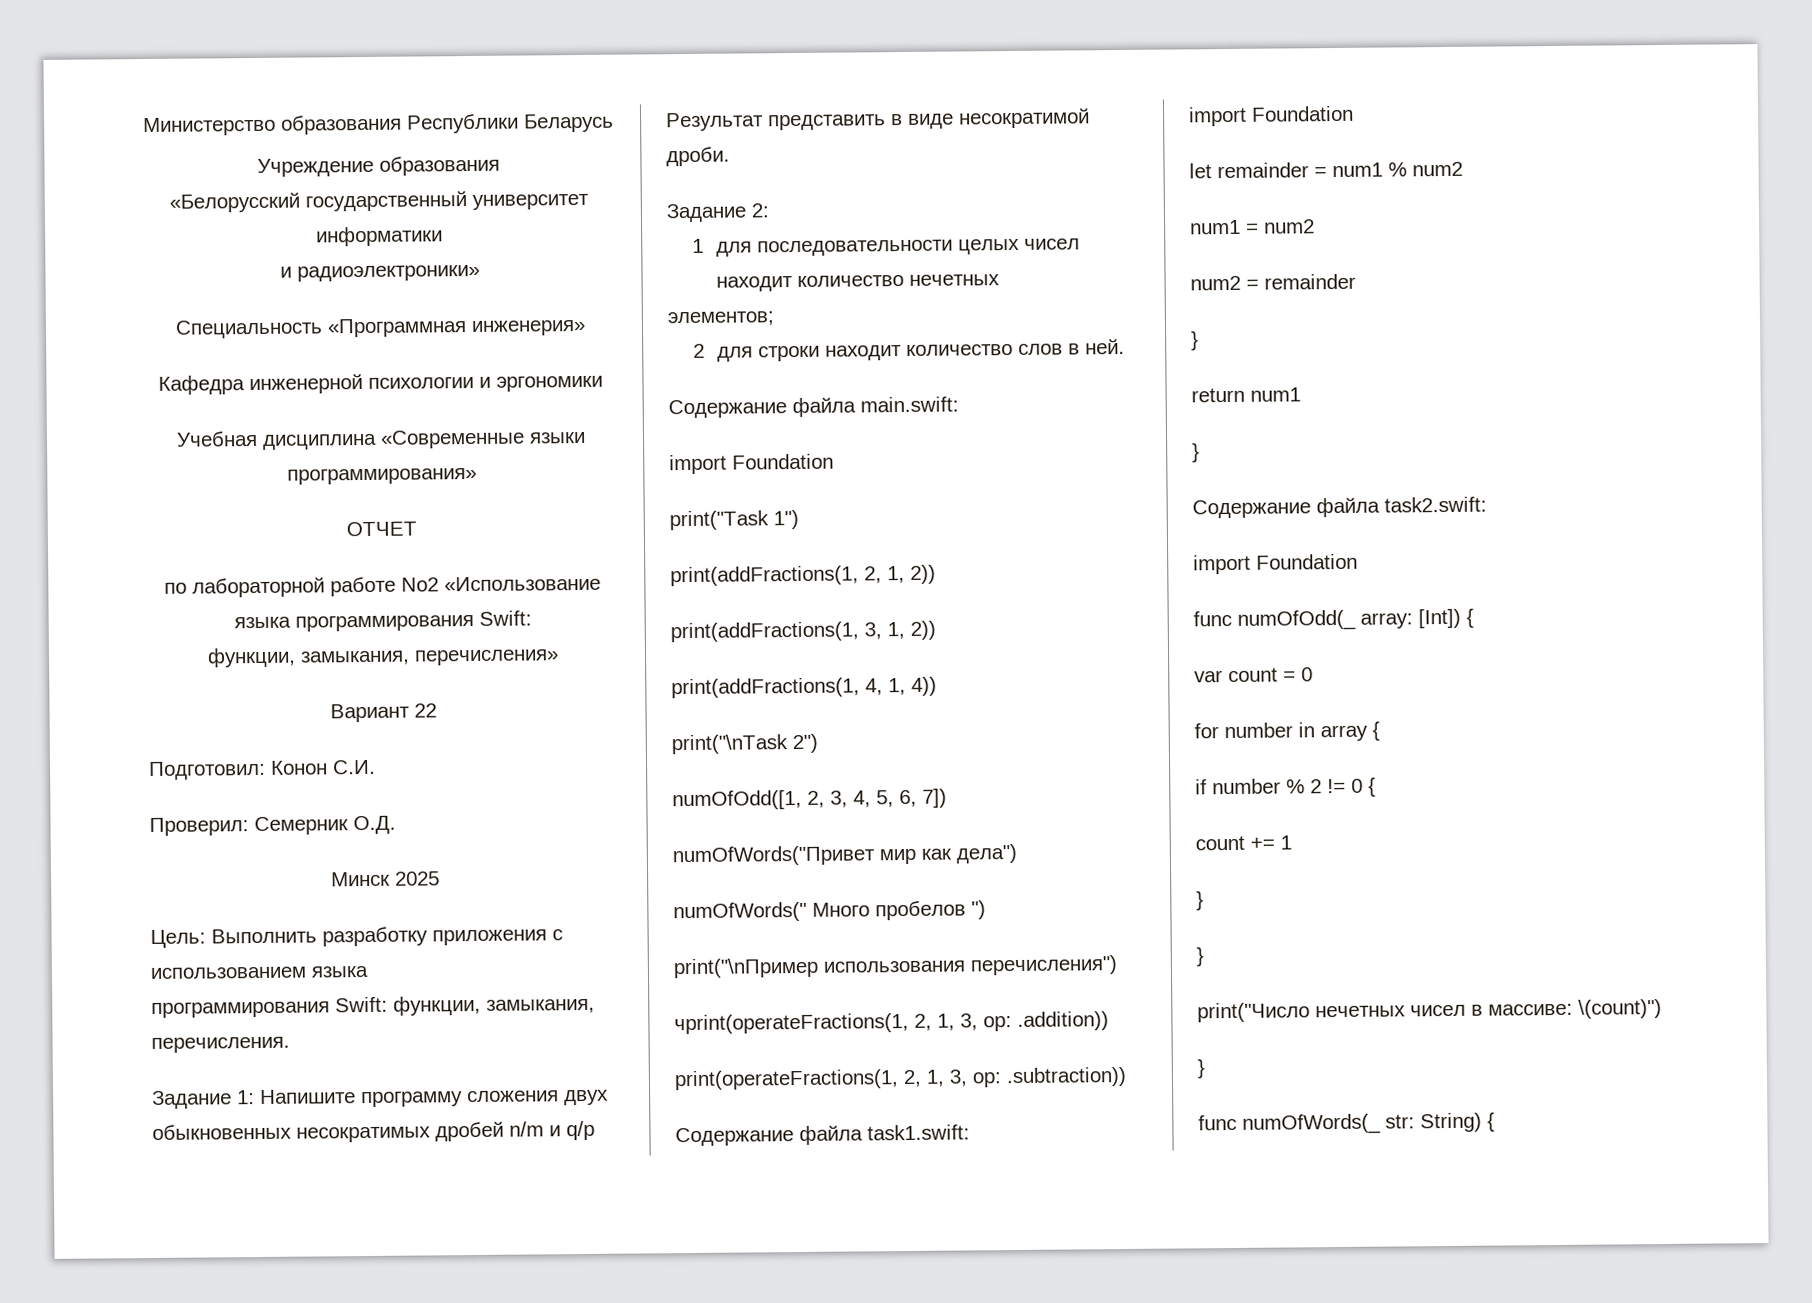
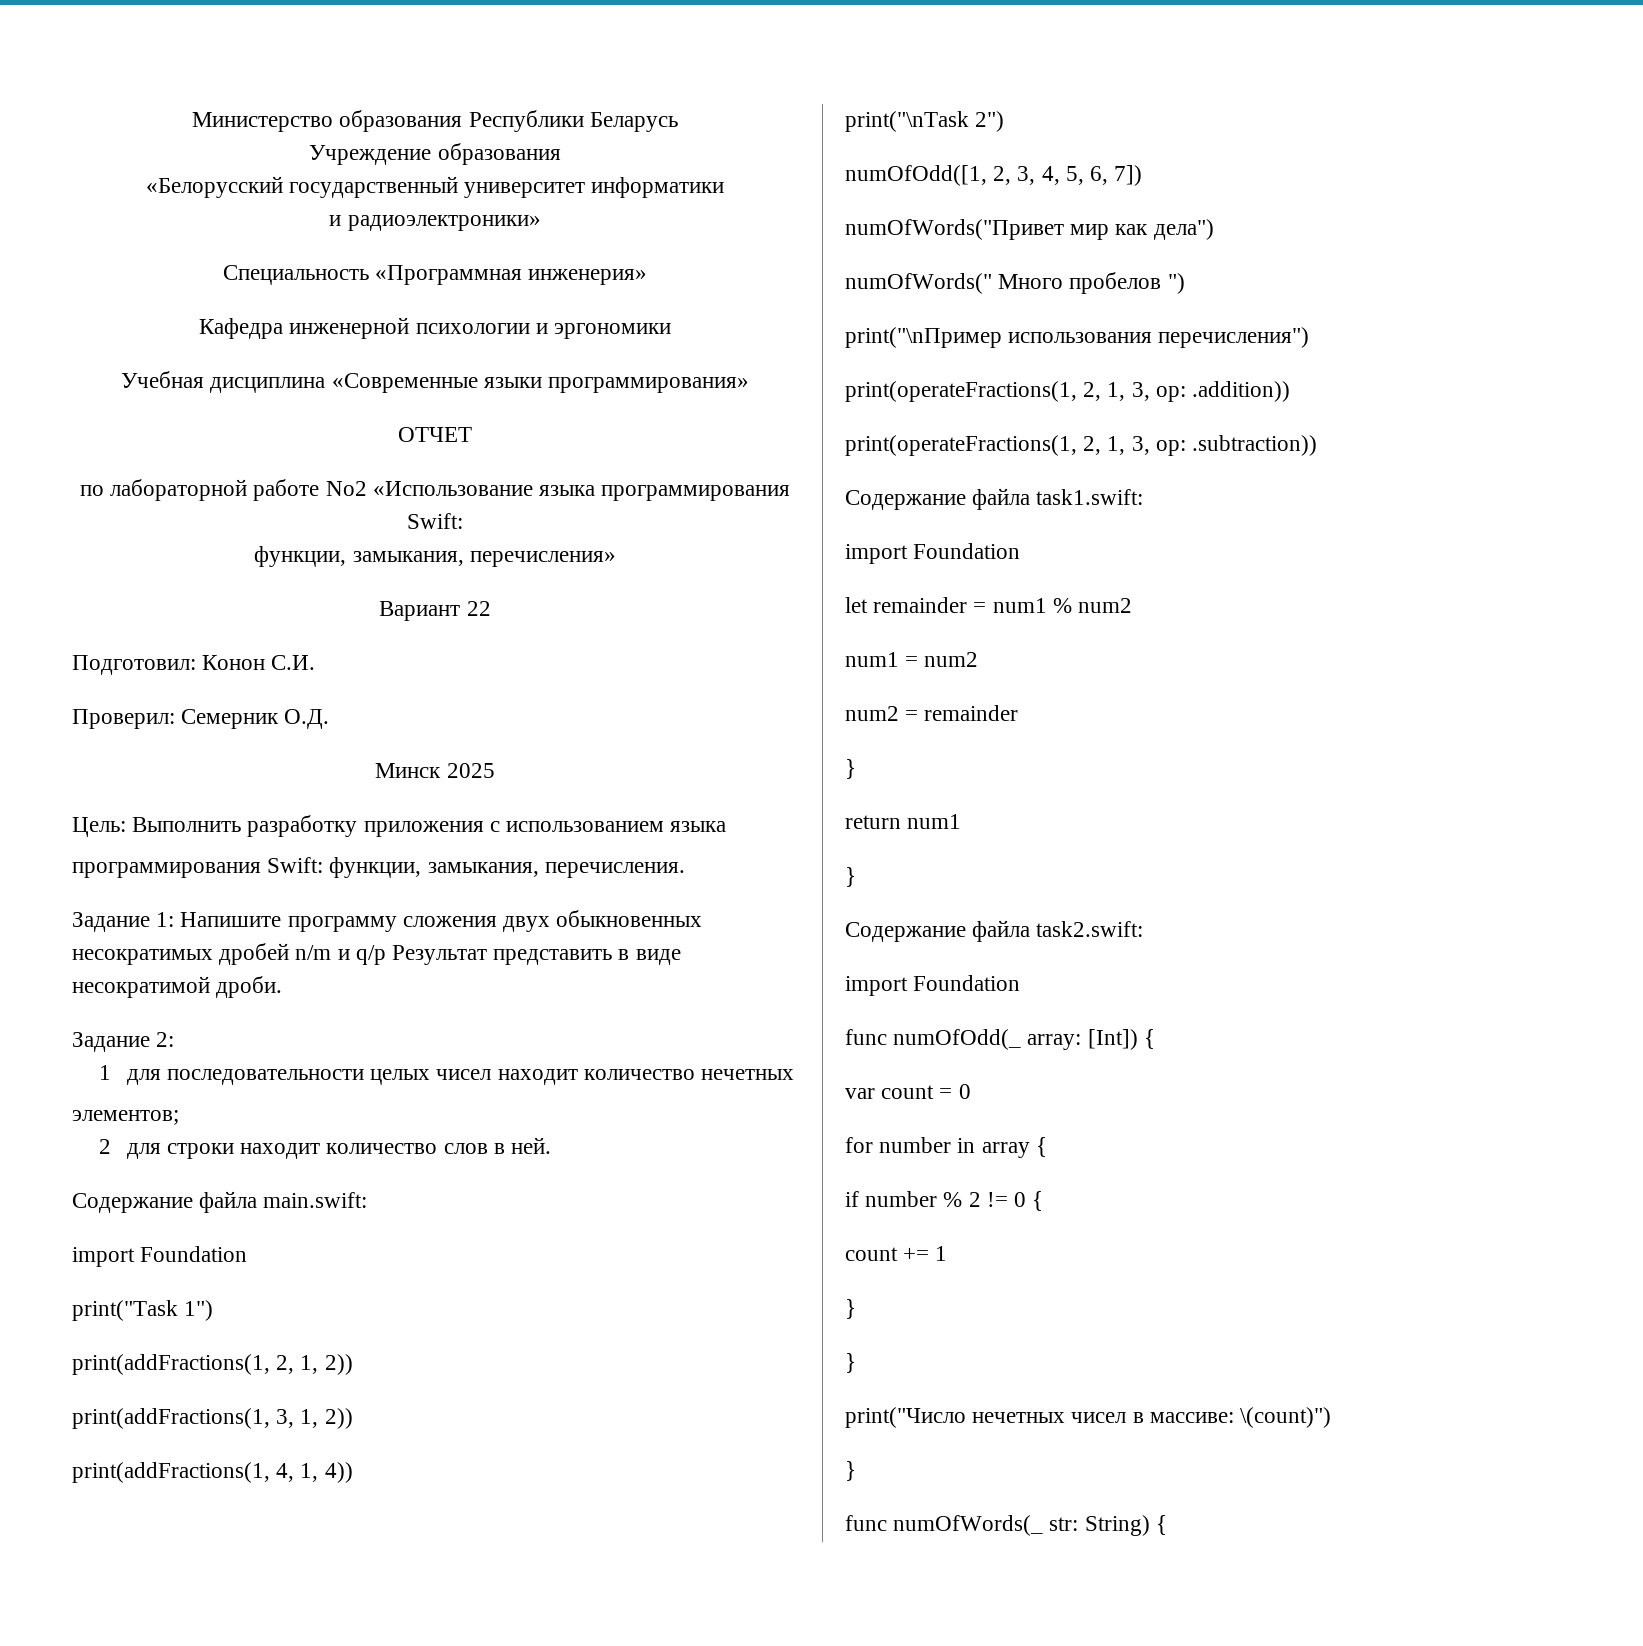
- чprint(operateFractions(1, 2, 1, 3, op: .addition))
+ print(operateFractions(1, 2, 1, 3, op: .addition))

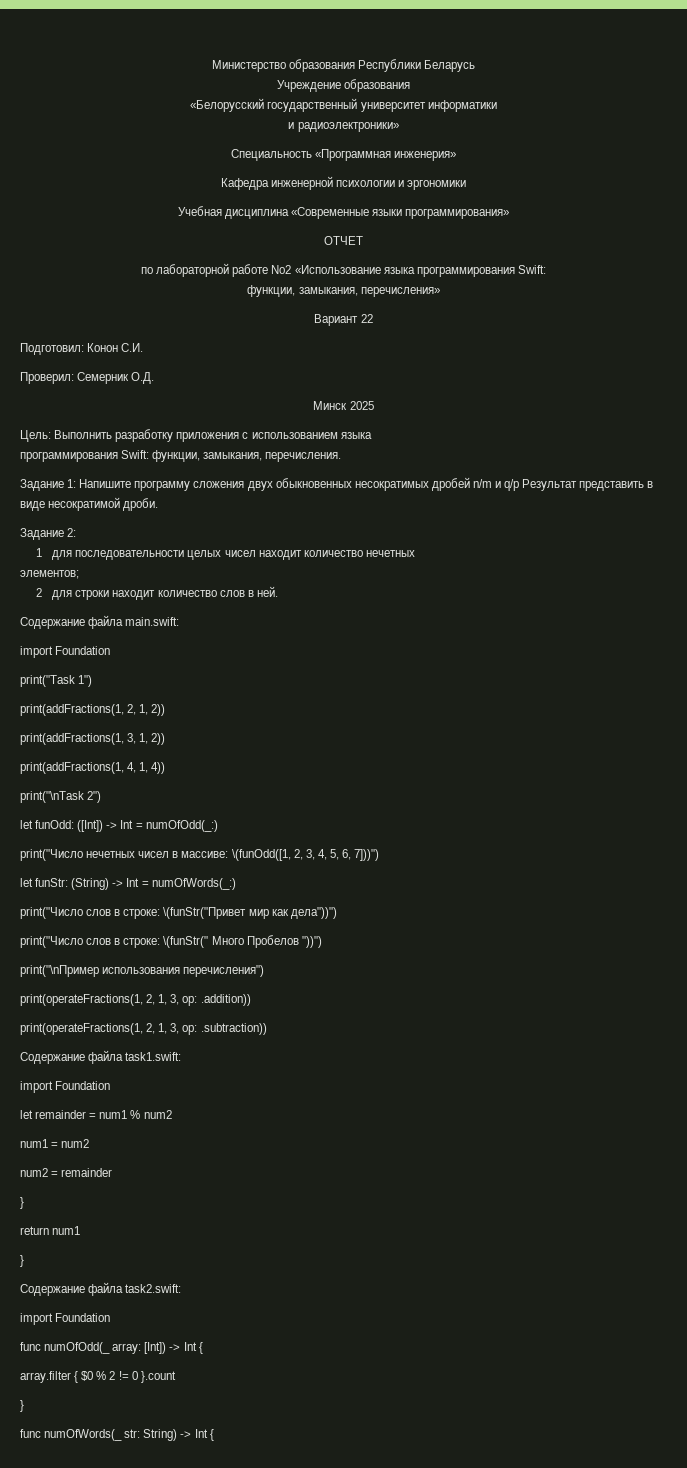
- numOfOdd([1, 2, 3, 4, 5, 6, 7])
- numOfWords("Привет мир как дела")
- numOfWords(" Много пробелов ")
+ let funOdd: ([Int]) -> Int = numOfOdd(_:)
+ print("Число нечетных чисел в массиве: \(funOdd([1, 2, 3, 4, 5, 6, 7]))")
+ let funStr: (String) -> Int = numOfWords(_:)
+ print("Число слов в строке: \(funStr("Привет мир как дела"))")
+ print("Число слов в строке: \(funStr(" Много Пробелов "))")
- func numOfOdd(_ array: [Int]) {
- var count = 0
- for number in array {
- if number % 2 != 0 {
- count += 1
- }
- }
- print("Число нечетных чисел в массиве: \(count)")
+ func numOfOdd(_ array: [Int]) -> Int {
+ array.filter { $0 % 2 != 0 }.count
- func numOfWords(_ str: String) {
+ func numOfWords(_ str: String) -> Int {

